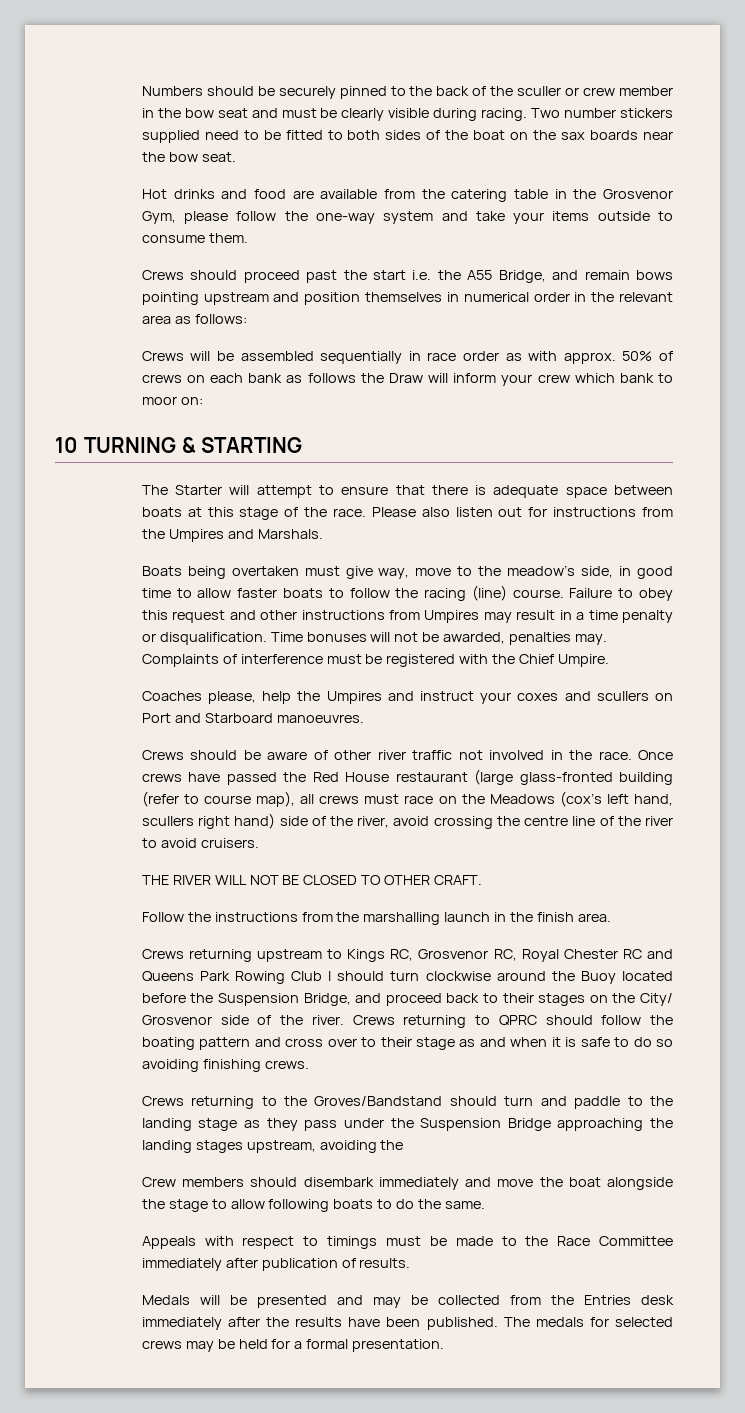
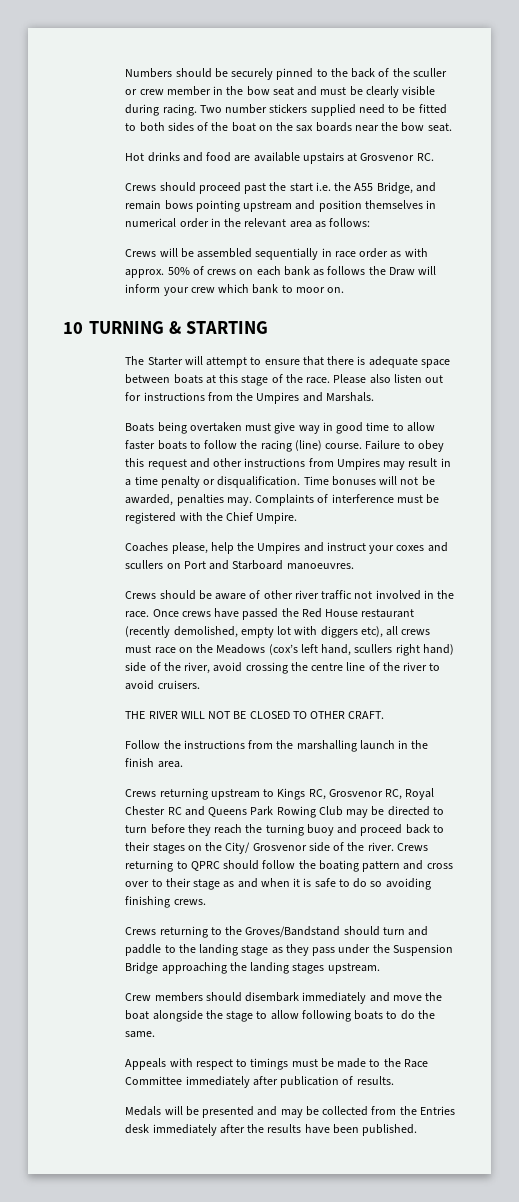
- Hot drinks and food are available from the catering table in the Grosvenor Gym, please follow the one-way system and take your items outside to consume them.
+ Hot drinks and food are available upstairs at Grosvenor RC.
- Crews will be assembled sequentially in race order as with approx. 50% of crews on each bank as follows the Draw will inform your crew which bank to moor on:
+ Crews will be assembled sequentially in race order as with approx. 50% of crews on each bank as follows the Draw will inform your crew which bank to moor on.
- Boats being overtaken must give way, move to the meadow’s side, in good time to allow faster boats to follow the racing (line) course.
+ Boats being overtaken must give way in good time to allow faster boats to follow the racing (line) course.
- Once crews have passed the Red House restaurant (large glass-fronted building (refer to course map), all crews must race on the Meadows (cox’s left hand, scullers right hand) side of the river, avoid crossing the centre line of the river to avoid cruisers.
+ Once crews have passed the Red House restaurant (recently demolished, empty lot with diggers etc), all crews must race on the Meadows (cox’s left hand, scullers right hand) side of the river, avoid crossing the centre line of the river to avoid cruisers.
- Crews returning upstream to Kings RC, Grosvenor RC, Royal Chester RC and Queens Park Rowing Club l should turn clockwise around the Buoy located before the Suspension Bridge, and proceed back to their stages on the City/ Grosvenor side of the river.
+ Crews returning upstream to Kings RC, Grosvenor RC, Royal Chester RC and Queens Park Rowing Club may be directed to turn before they reach the turning buoy and proceed back to their stages on the City/ Grosvenor side of the river.
- Crews returning to the Groves/Bandstand should turn and paddle to the landing stage as they pass under the Suspension Bridge approaching the landing stages upstream, avoiding the
+ Crews returning to the Groves/Bandstand should turn and paddle to the landing stage as they pass under the Suspension Bridge approaching the landing stages upstream.
- The medals for selected crews may be held for a formal presentation.

